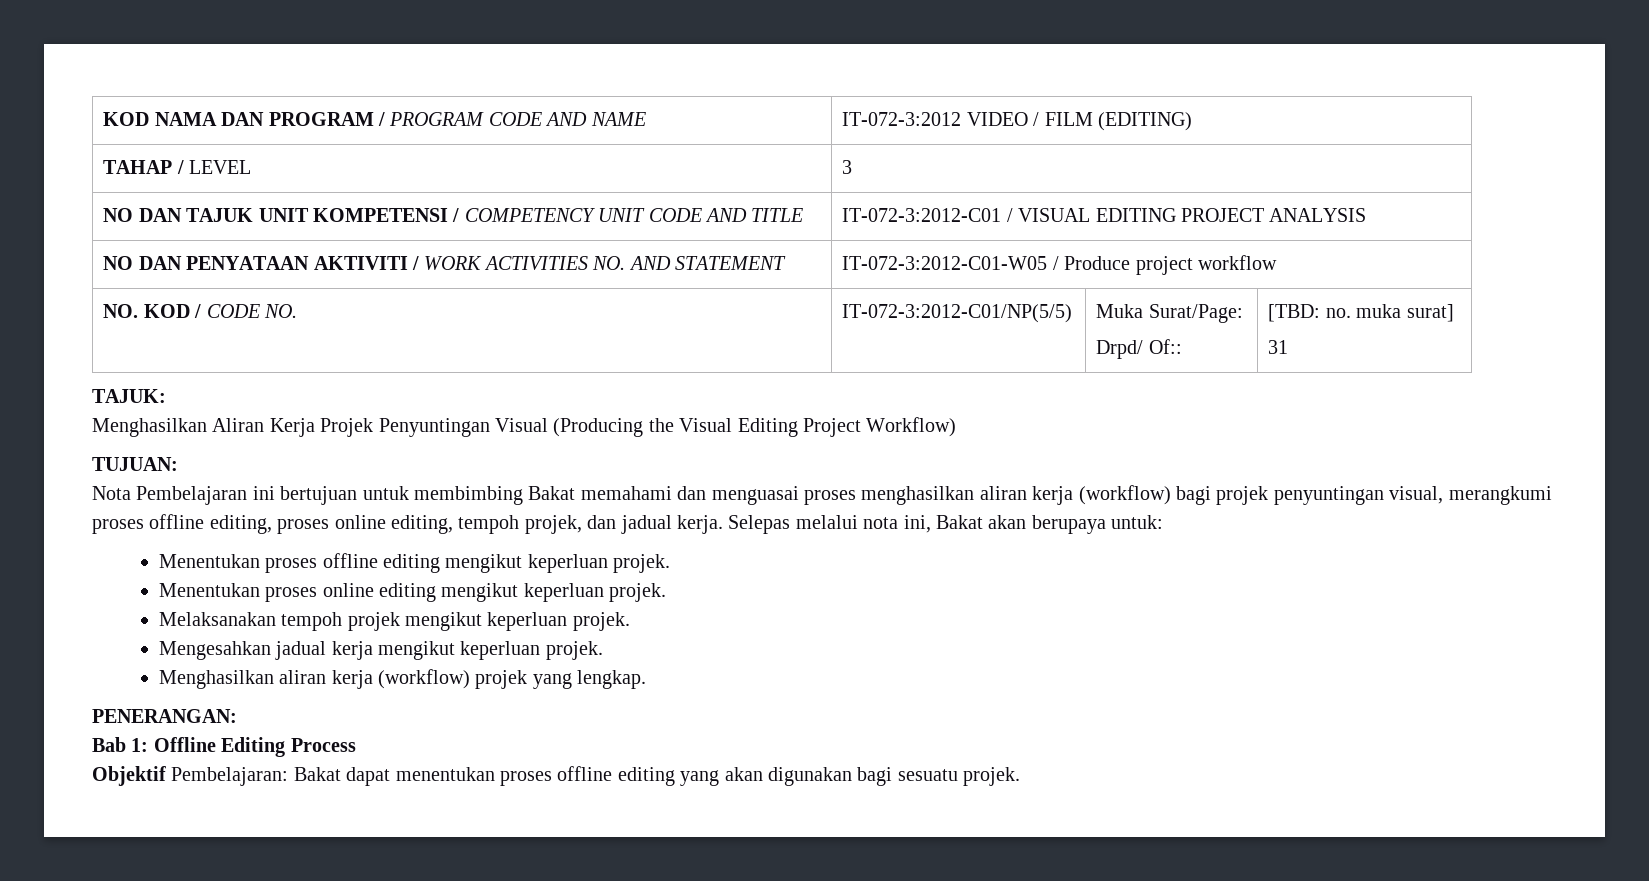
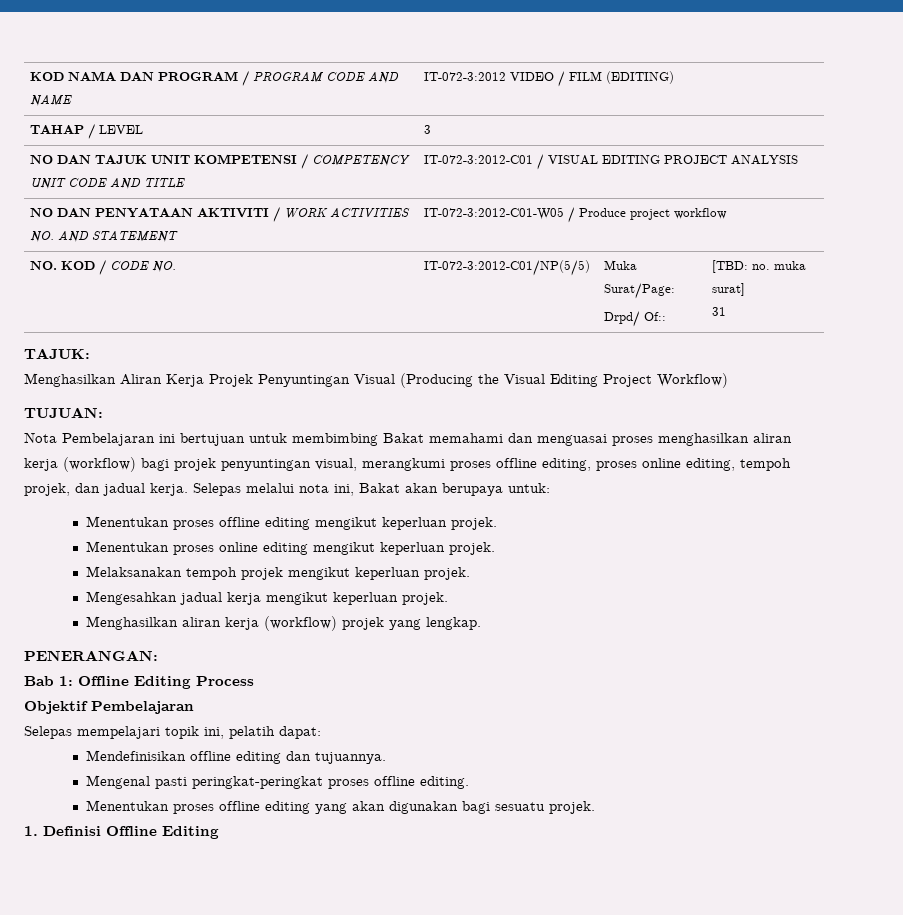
- Objektif Pembelajaran: Bakat dapat menentukan proses offline editing yang akan digunakan bagi sesuatu projek.
+ Objektif Pembelajaran
+ Selepas mempelajari topik ini, pelatih dapat:
+ Mendefinisikan offline editing dan tujuannya.
+ Mengenal pasti peringkat-peringkat proses offline editing.
+ Menentukan proses offline editing yang akan digunakan bagi sesuatu projek.
+ 1. Definisi Offline Editing

